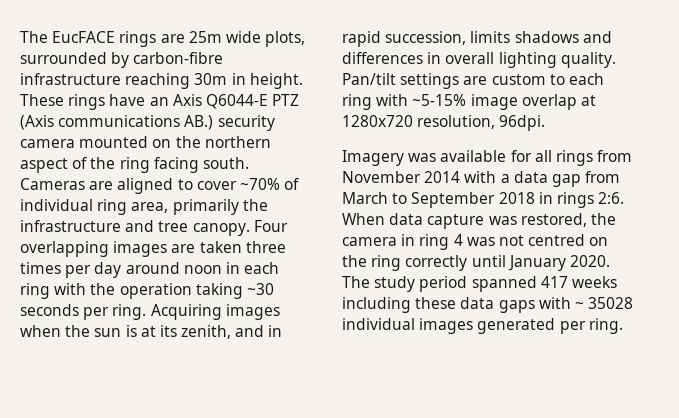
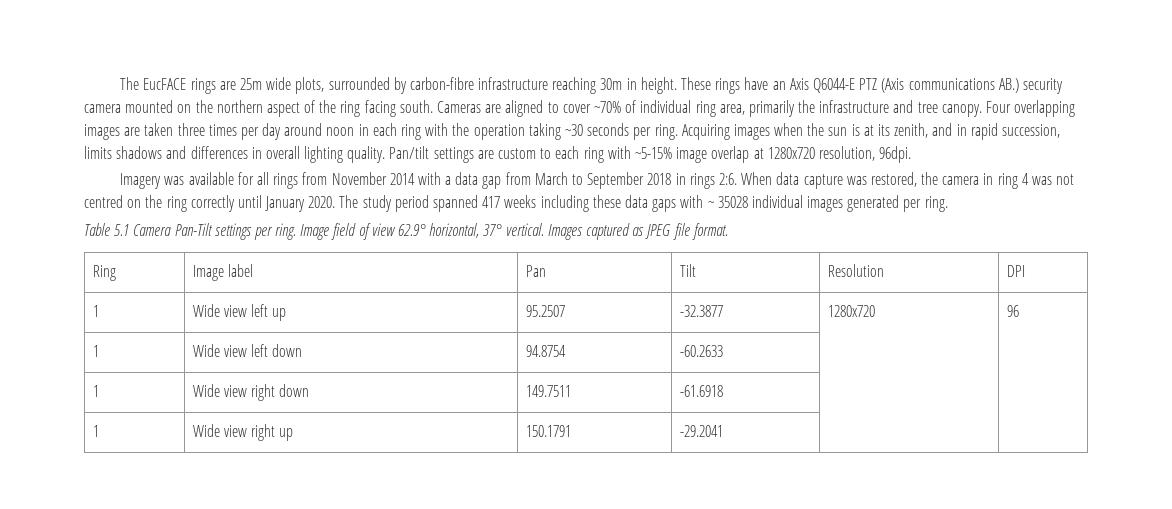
+ Table 5.1 Camera Pan-Tilt settings per ring. Image field of view 62.9° horizontal, 37° vertical. Images captured as JPEG file format.
+ Ring | Image label | Pan | Tilt | Resolution | DPI
+ 1 | Wide view left up | 95.2507 | -32.3877 | 1280x720 | 96
+ 1 | Wide view left down | 94.8754 | -60.2633 | |
+ 1 | Wide view right down | 149.7511 | -61.6918 | |
+ 1 | Wide view right up | 150.1791 | -29.2041 | |

